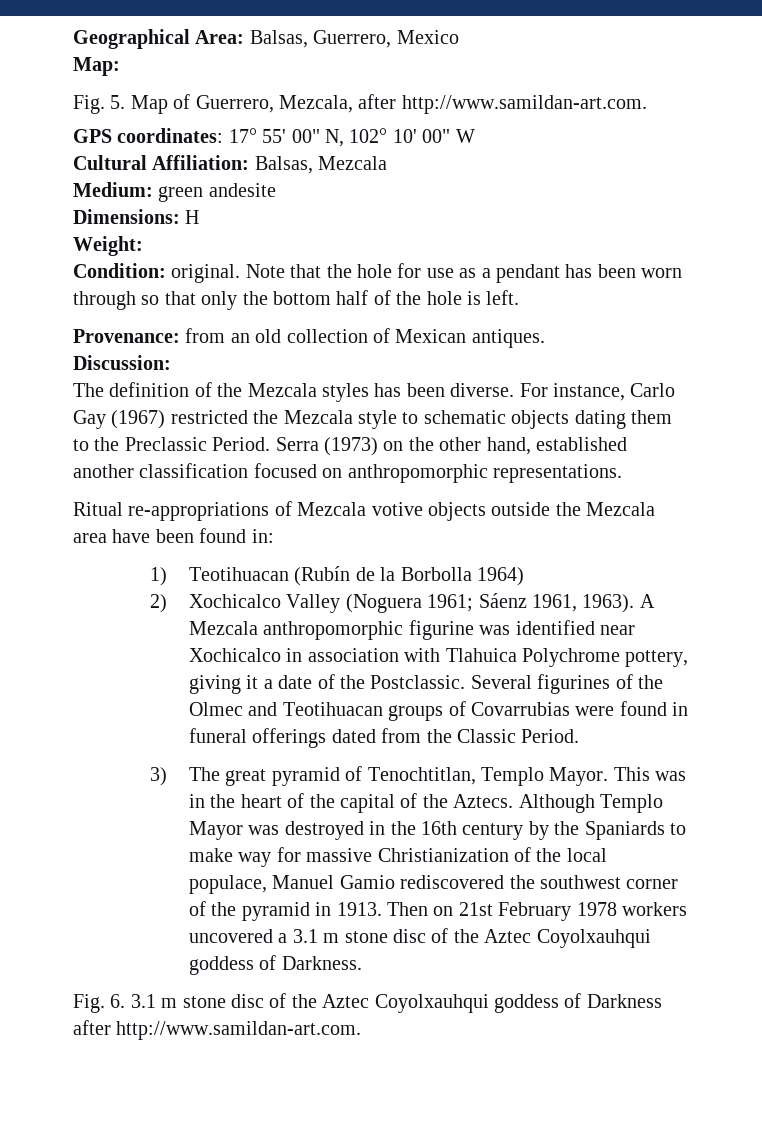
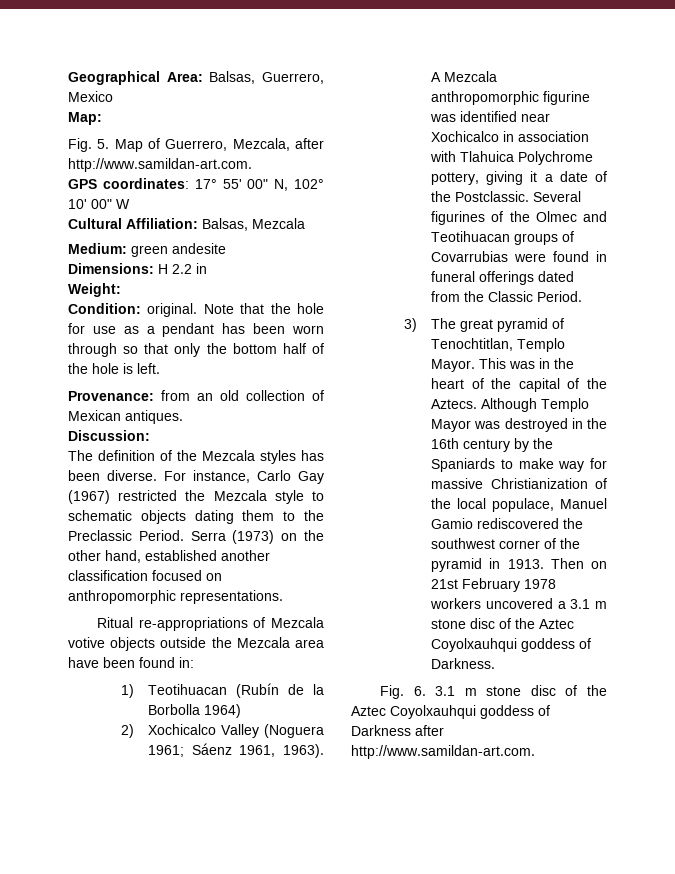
- Dimensions: H
+ Dimensions: H 2.2 in

